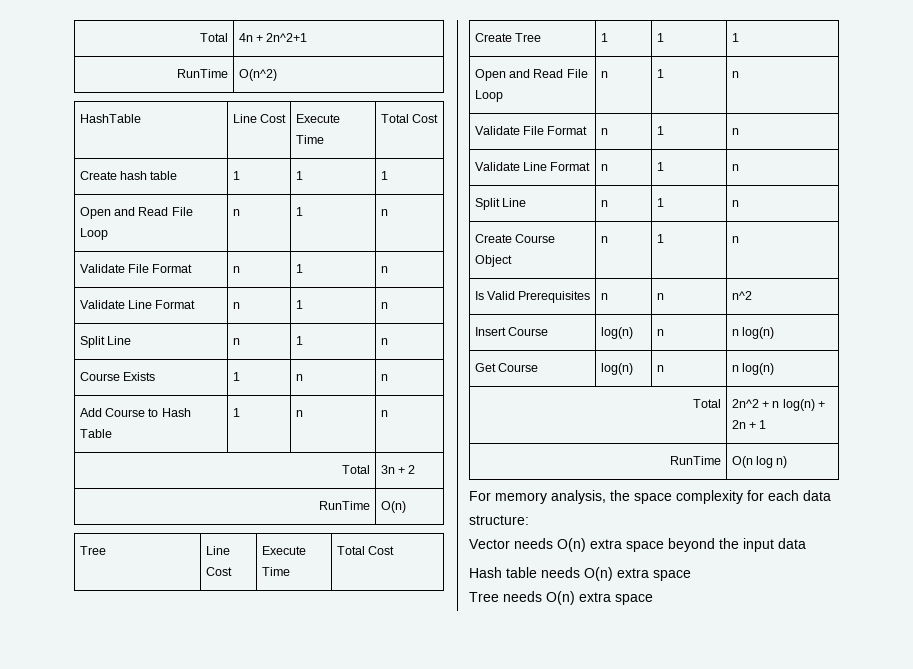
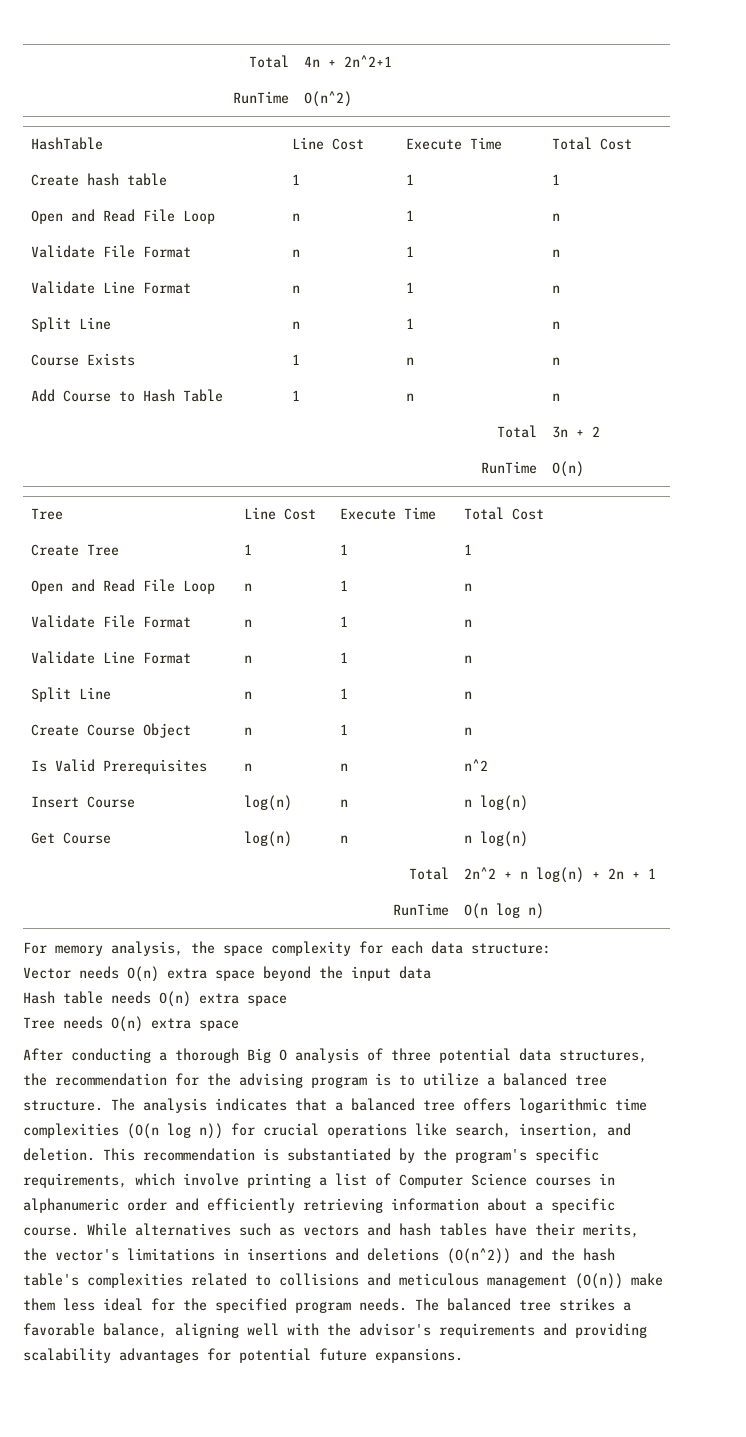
+ After conducting a thorough Big O analysis of three potential data structures, the recommendation for the advising program is to utilize a balanced tree structure. The analysis indicates that a balanced tree offers logarithmic time complexities (O(n log n)) for crucial operations like search, insertion, and deletion. This recommendation is substantiated by the program's specific requirements, which involve printing a list of Computer Science courses in alphanumeric order and efficiently retrieving information about a specific course. While alternatives such as vectors and hash tables have their merits, the vector's limitations in insertions and deletions (O(n^2)) and the hash table's complexities related to collisions and meticulous management (O(n)) make them less ideal for the specified program needs. The balanced tree strikes a favorable balance, aligning well with the advisor's requirements and providing scalability advantages for potential future expansions.

